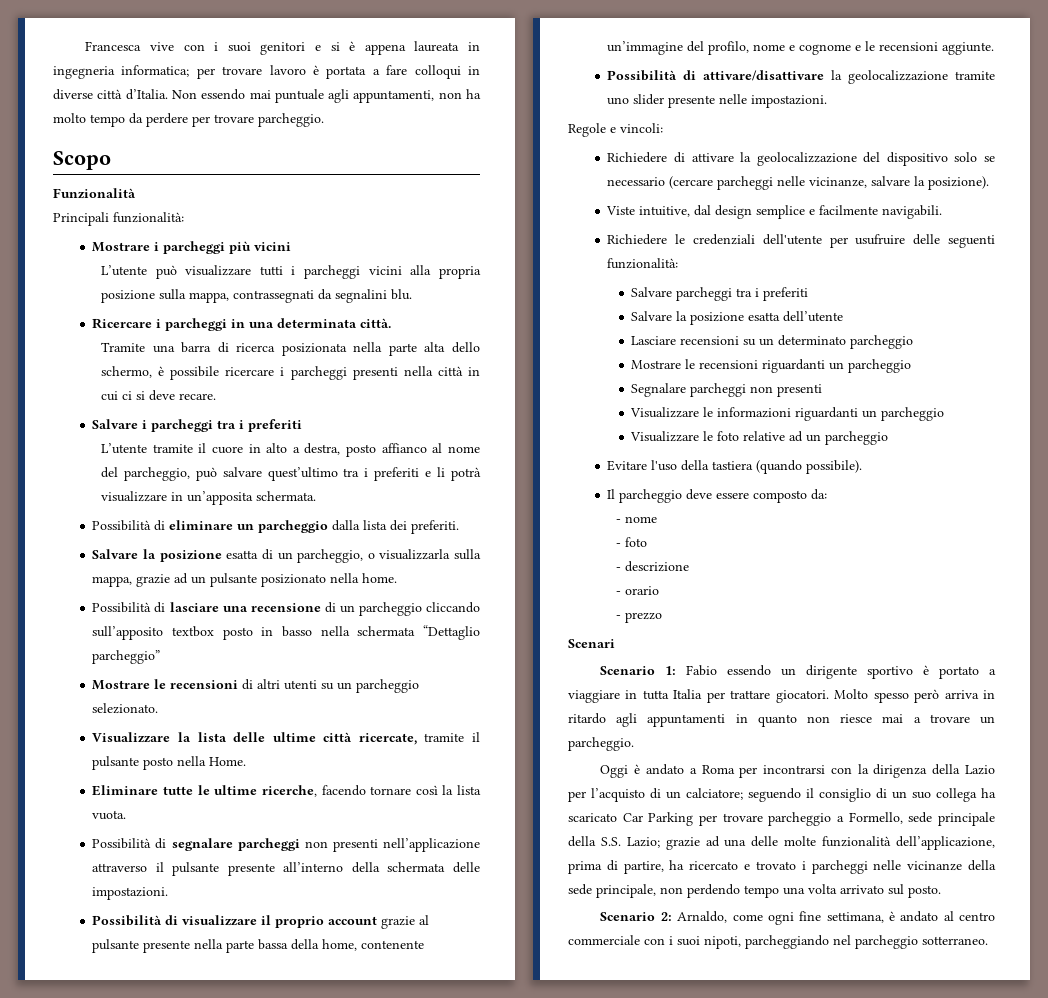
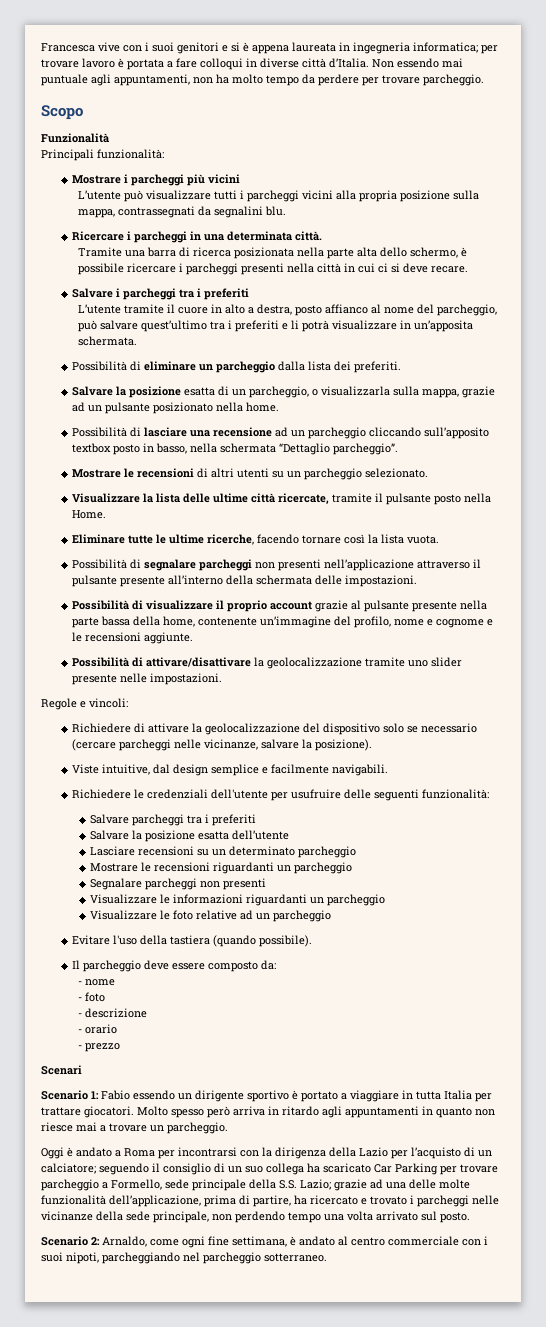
- Possibilità di lasciare una recensione di un parcheggio cliccando sull’apposito textbox posto in basso nella schermata “Dettaglio parcheggio”
+ Possibilità di lasciare una recensione ad un parcheggio cliccando sull’apposito textbox posto in basso, nella schermata “Dettaglio parcheggio”.

